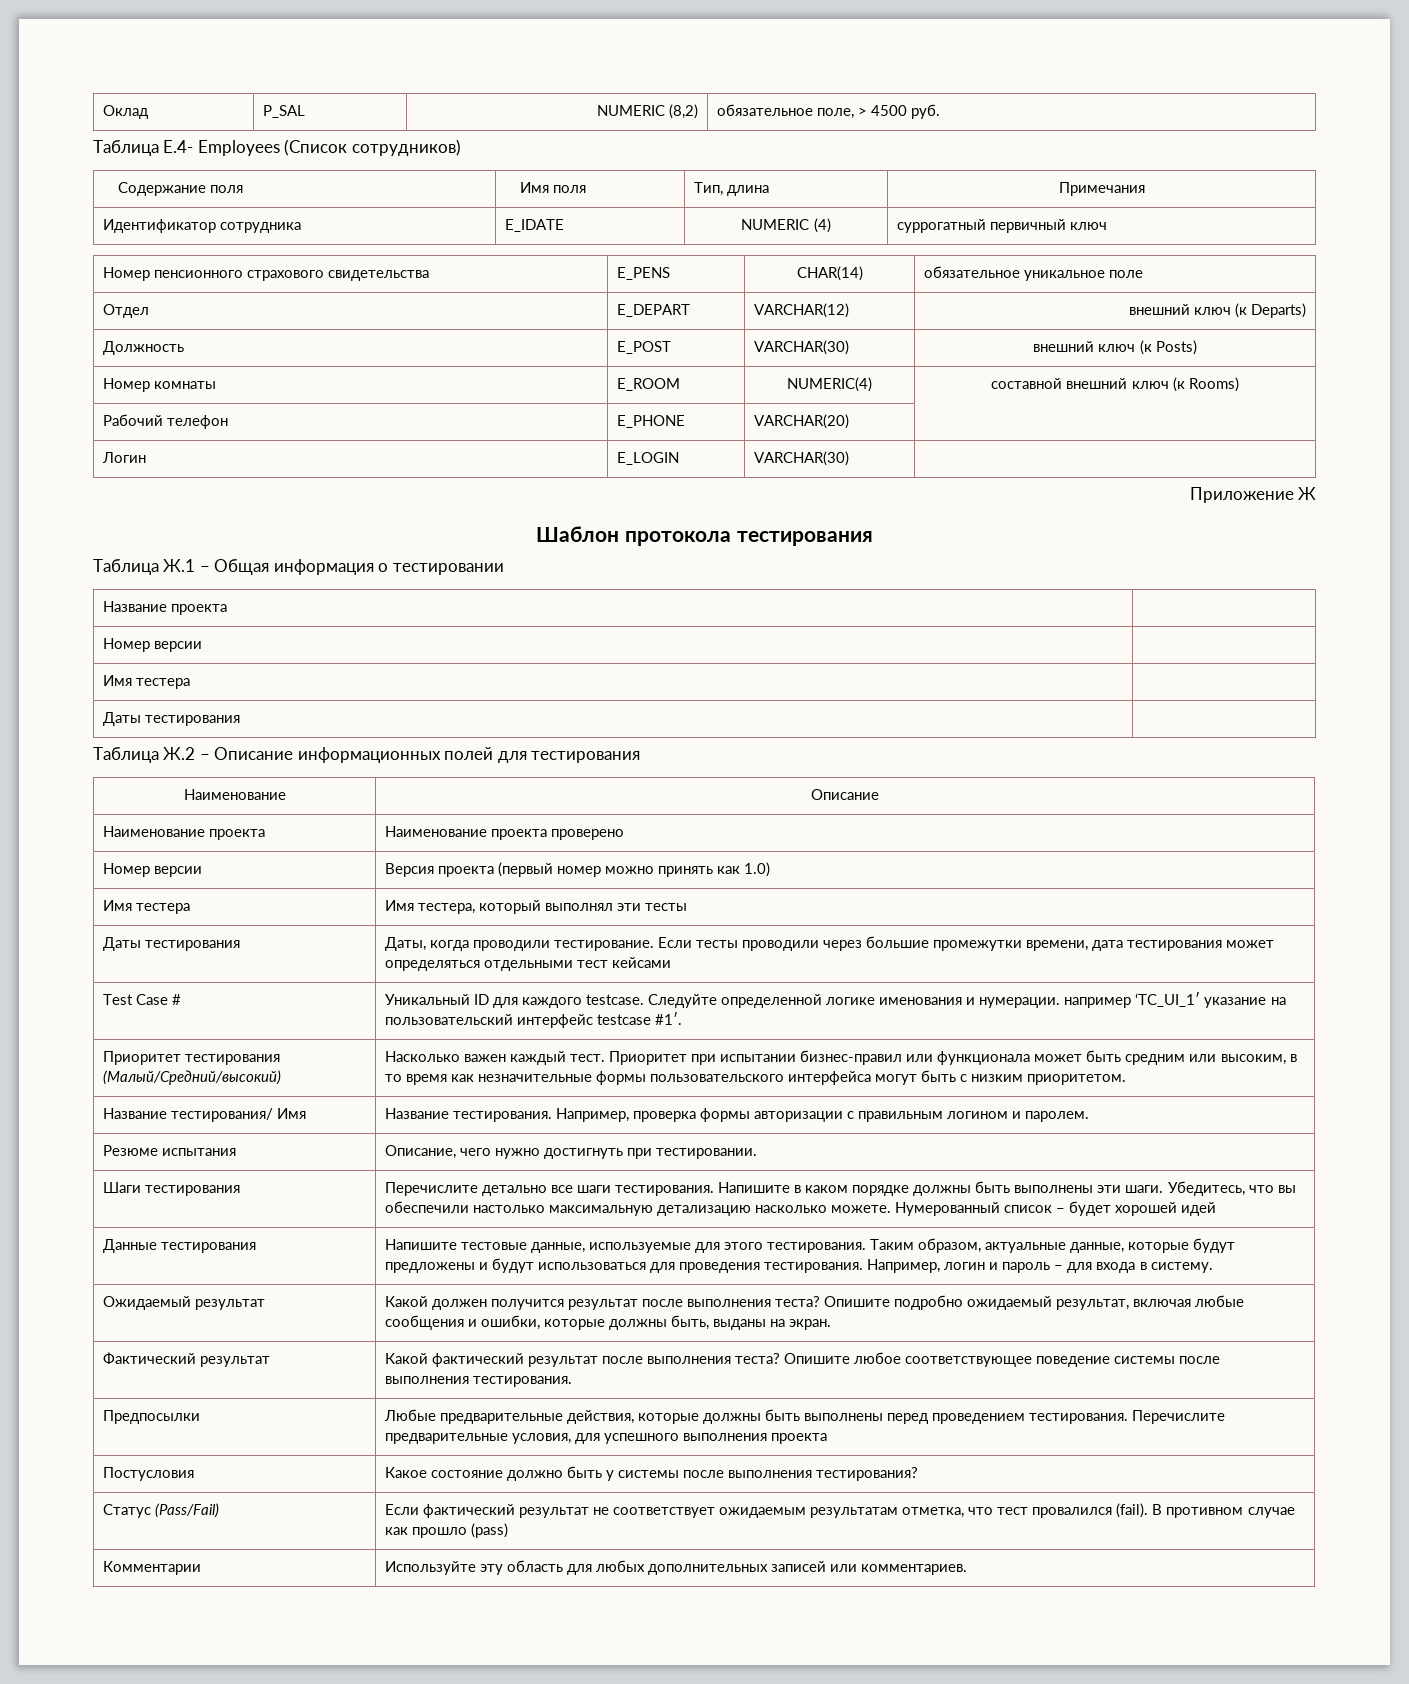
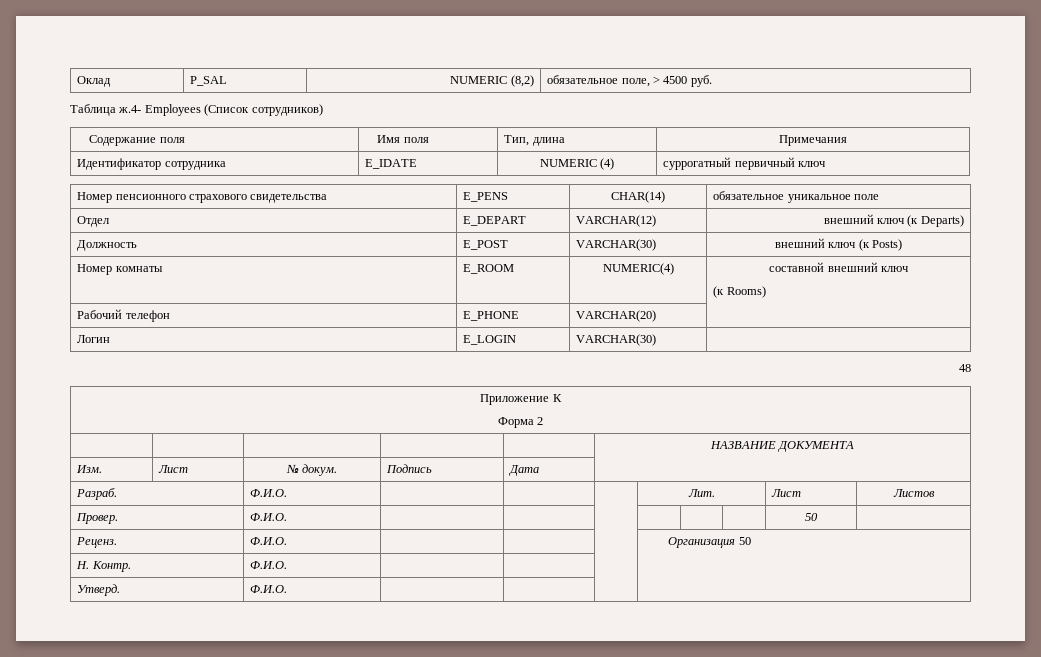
- Таблица Е.4- Employees (Список сотрудников)
+ Таблица ж.4- Employees (Список сотрудников)
- Номер комнаты | E_ROOM | NUMERIC(4) | составной внешний ключ (к Rooms)
+ Номер комнаты | E_ROOM | NUMERIC(4) | составной внешний ключ
+ (к Rooms)
- Приложение Ж
- Шаблон протокола тестирования
- Таблица Ж.1 – Общая информация о тестировании
- Название проекта |
- Номер версии |
- Имя тестера |
- Даты тестирования |
- Таблица Ж.2 – Описание информационных полей для тестирования
- Наименование | Описание
- Наименование проекта | Наименование проекта проверено
- Номер версии | Версия проекта (первый номер можно принять как 1.0)
- Имя тестера | Имя тестера, который выполнял эти тесты
- Даты тестирования | Даты, когда проводили тестирование. Если тесты проводили через большие промежутки времени, дата тестирования может определяться отдельными тест кейсами
- Test Case # | Уникальный ID для каждого testcase. Следуйте определенной логике именования и нумерации. например ‘TC_UI_1′ указание на пользовательский интерфейс testcase #1′.
- Приоритет тестирования (Малый/Средний/высокий) | Насколько важен каждый тест. Приоритет при испытании бизнес-правил или функционала может быть средним или высоким, в то время как незначительные формы пользовательского интерфейса могут быть с низким приоритетом.
- Название тестирования/ Имя | Название тестирования. Например, проверка формы авторизации с правильным логином и паролем.
- Резюме испытания | Описание, чего нужно достигнуть при тестировании.
- Шаги тестирования | Перечислите детально все шаги тестирования. Напишите в каком порядке должны быть выполнены эти шаги. Убедитесь, что вы обеспечили настолько максимальную детализацию насколько можете. Нумерованный список – будет хорошей идей
- Данные тестирования | Напишите тестовые данные, используемые для этого тестирования. Таким образом, актуальные данные, которые будут предложены и будут использоваться для проведения тестирования. Например, логин и пароль – для входа в систему.
- Ожидаемый результат | Какой должен получится результат после выполнения теста? Опишите подробно ожидаемый результат, включая любые сообщения и ошибки, которые должны быть, выданы на экран.
- Фактический результат | Какой фактический результат после выполнения теста? Опишите любое соответствующее поведение системы после выполнения тестирования.
- Предпосылки | Любые предварительные действия, которые должны быть выполнены перед проведением тестирования. Перечислите предварительные условия, для успешного выполнения проекта
- Постусловия | Какое состояние должно быть у системы после выполнения тестирования?
- Статус (Pass/Fail) | Если фактический результат не соответствует ожидаемым результатам отметка, что тест провалился (fail). В противном случае как прошло (pass)
- Комментарии | Используйте эту область для любых дополнительных записей или комментариев.
+ 48
+ Приложение К
+ Форма 2
+ | | | | | НАЗВАНИЕ ДОКУМЕНТА
+ Изм. | Лист | № докум. | Подпись | Дата |
+ Разраб. | Ф.И.О. | | | | Лит. | Лист | Листов
+ Провер. | Ф.И.О. | | | | | | | 50 |
+ Реценз. | Ф.И.О. | | | | Организация 50
+ Н. Контр. | Ф.И.О. | | | |
+ Утверд. | Ф.И.О. | | | |

